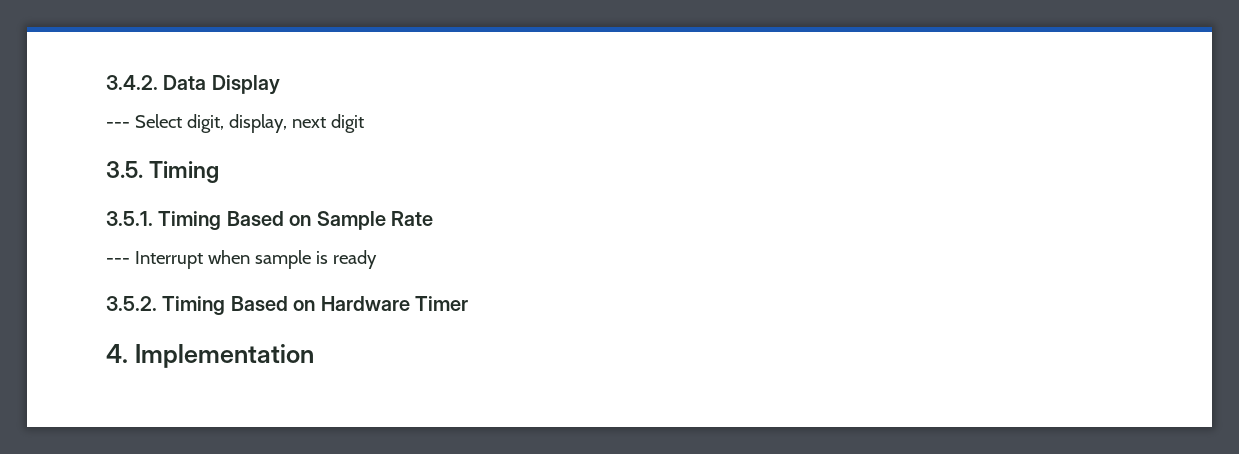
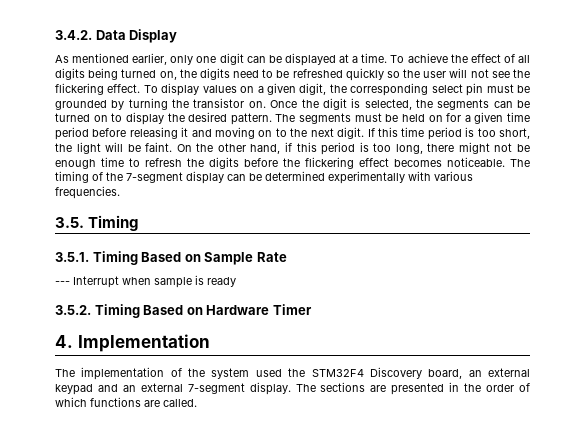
- --- Select digit, display, next digit
+ As mentioned earlier, only one digit can be displayed at a time. To achieve the effect of all digits being turned on, the digits need to be refreshed quickly so the user will not see the flickering effect. To display values on a given digit, the corresponding select pin must be grounded by turning the transistor on. Once the digit is selected, the segments can be turned on to display the desired pattern. The segments must be held on for a given time period before releasing it and moving on to the next digit. If this time period is too short, the light will be faint. On the other hand, if this period is too long, there might not be enough time to refresh the digits before the flickering effect becomes noticeable. The timing of the 7-segment display can be determined experimentally with various frequencies.
+ The implementation of the system used the STM32F4 Discovery board, an external keypad and an external 7-segment display. The sections are presented in the order of which functions are called.

